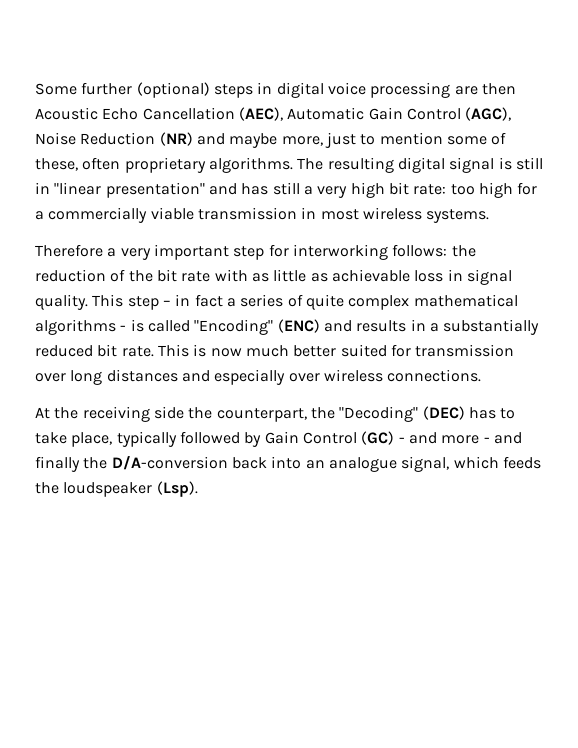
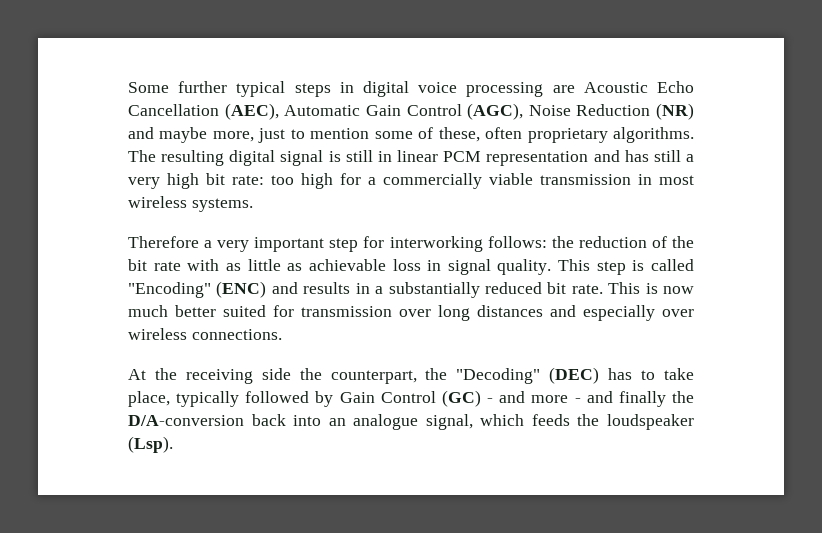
- Some further (optional) steps in digital voice processing are then Acoustic Echo Cancellation (AEC), Automatic Gain Control (AGC), Noise Reduction (NR) and maybe more, just to mention some of these, often proprietary algorithms.
+ Some further typical steps in digital voice processing are Acoustic Echo Cancellation (AEC), Automatic Gain Control (AGC), Noise Reduction (NR) and maybe more, just to mention some of these, often proprietary algorithms.
- The resulting digital signal is still in "linear presentation" and has still a very high bit rate: too high for a commercially viable transmission in most wireless systems.
+ The resulting digital signal is still in linear PCM representation and has still a very high bit rate: too high for a commercially viable transmission in most wireless systems.
- This step – in fact a series of quite complex mathematical algorithms - is called "Encoding" (ENC) and results in a substantially reduced bit rate.
+ This step is called "Encoding" (ENC) and results in a substantially reduced bit rate.

